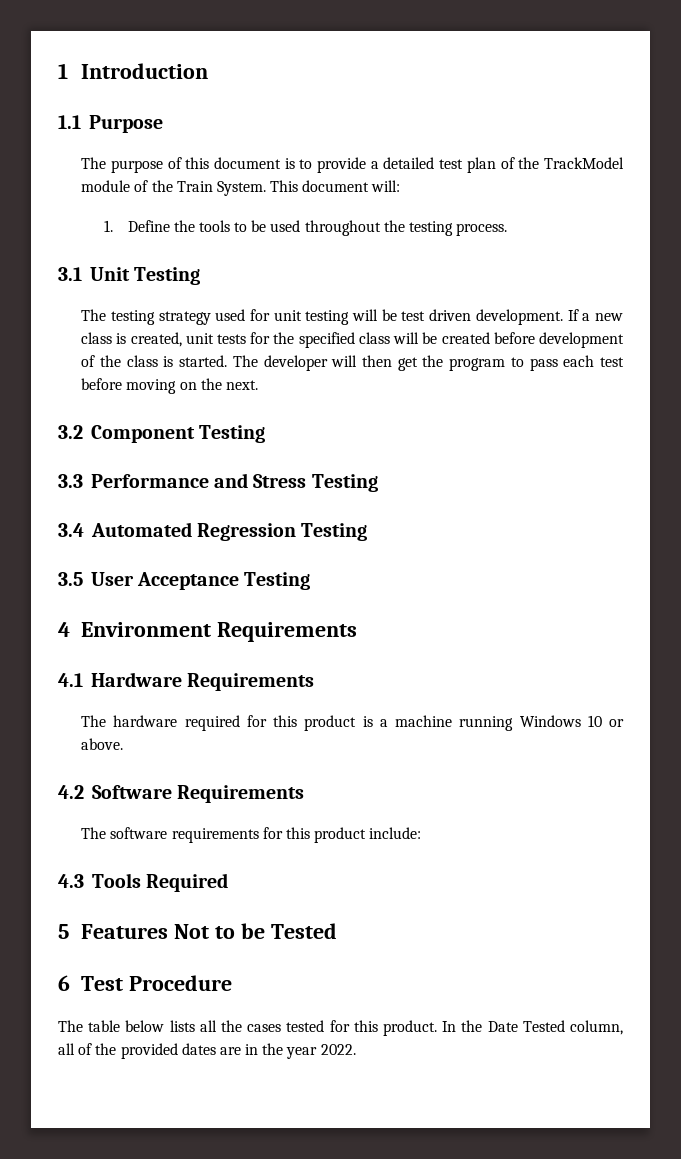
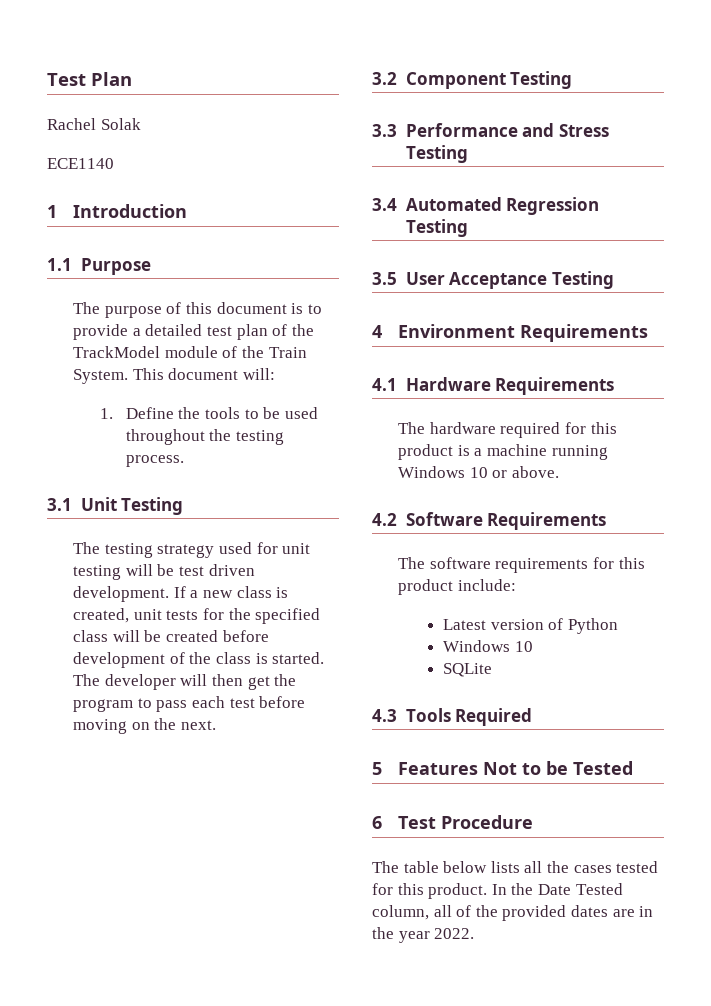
+ Test Plan
+ Rachel Solak
+ ECE1140
+ Latest version of Python
+ Windows 10
+ SQLite

